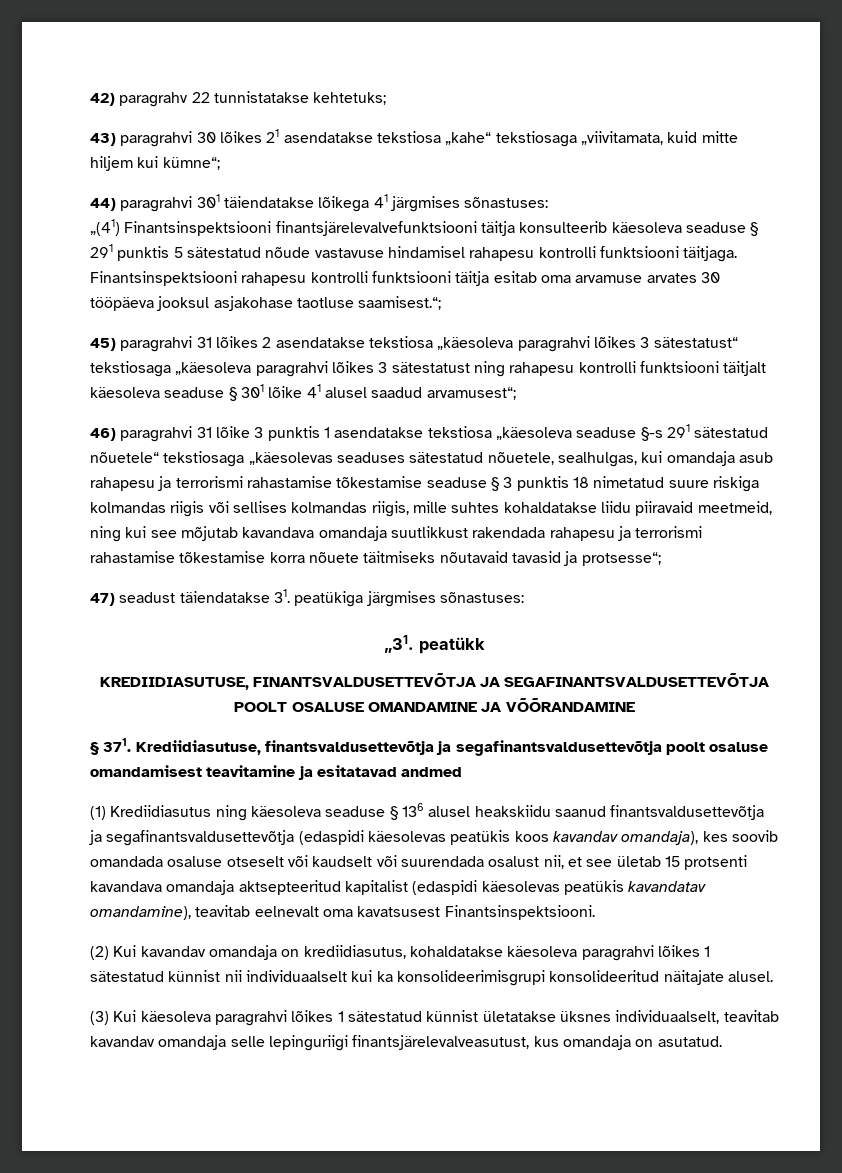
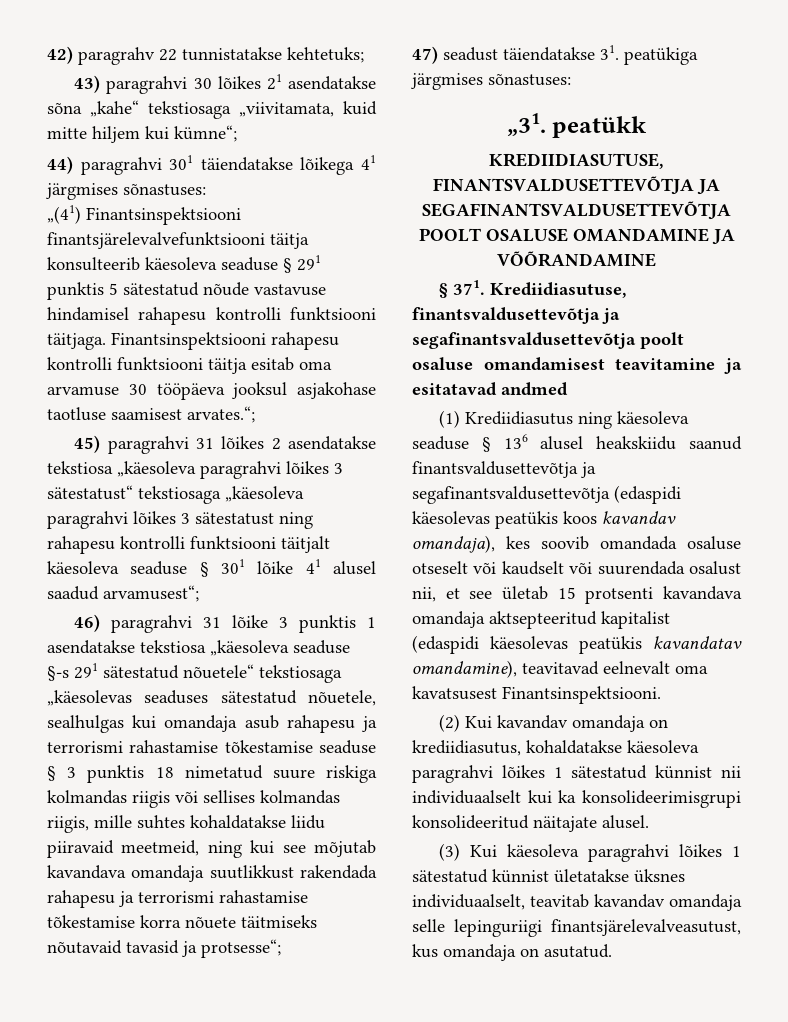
- 43) paragrahvi 30 lõikes 21 asendatakse tekstiosa „kahe“ tekstiosaga „viivitamata, kuid mitte hiljem kui kümne“;
+ 43) paragrahvi 30 lõikes 21 asendatakse sõna „kahe“ tekstiosaga „viivitamata, kuid mitte hiljem kui kümne“;
- Finantsinspektsiooni rahapesu kontrolli funktsiooni täitja esitab oma arvamuse arvates 30 tööpäeva jooksul asjakohase taotluse saamisest.“;
+ Finantsinspektsiooni rahapesu kontrolli funktsiooni täitja esitab oma arvamuse 30 tööpäeva jooksul asjakohase taotluse saamisest arvates.“;
- 46) paragrahvi 31 lõike 3 punktis 1 asendatakse tekstiosa „käesoleva seaduse §-s 291 sätestatud nõuetele“ tekstiosaga „käesolevas seaduses sätestatud nõuetele, sealhulgas, kui omandaja asub rahapesu ja terrorismi rahastamise tõkestamise seaduse § 3 punktis 18 nimetatud suure riskiga kolmandas riigis või sellises kolmandas riigis, mille suhtes kohaldatakse liidu piiravaid meetmeid, ning kui see mõjutab kavandava omandaja suutlikkust rakendada rahapesu ja terrorismi rahastamise tõkestamise korra nõuete täitmiseks nõutavaid tavasid ja protsesse“;
+ 46) paragrahvi 31 lõike 3 punktis 1 asendatakse tekstiosa „käesoleva seaduse §-s 291 sätestatud nõuetele“ tekstiosaga „käesolevas seaduses sätestatud nõuetele, sealhulgas kui omandaja asub rahapesu ja terrorismi rahastamise tõkestamise seaduse § 3 punktis 18 nimetatud suure riskiga kolmandas riigis või sellises kolmandas riigis, mille suhtes kohaldatakse liidu piiravaid meetmeid, ning kui see mõjutab kavandava omandaja suutlikkust rakendada rahapesu ja terrorismi rahastamise tõkestamise korra nõuete täitmiseks nõutavaid tavasid ja protsesse“;
- (1) Krediidiasutus ning käesoleva seaduse § 136 alusel heakskiidu saanud finantsvaldusettevõtja ja segafinantsvaldusettevõtja (edaspidi käesolevas peatükis koos kavandav omandaja), kes soovib omandada osaluse otseselt või kaudselt või suurendada osalust nii, et see ületab 15 protsenti kavandava omandaja aktsepteeritud kapitalist (edaspidi käesolevas peatükis kavandatav omandamine), teavitab eelnevalt oma kavatsusest Finantsinspektsiooni.
+ (1) Krediidiasutus ning käesoleva seaduse § 136 alusel heakskiidu saanud finantsvaldusettevõtja ja segafinantsvaldusettevõtja (edaspidi käesolevas peatükis koos kavandav omandaja), kes soovib omandada osaluse otseselt või kaudselt või suurendada osalust nii, et see ületab 15 protsenti kavandava omandaja aktsepteeritud kapitalist (edaspidi käesolevas peatükis kavandatav omandamine), teavitavad eelnevalt oma kavatsusest Finantsinspektsiooni.

